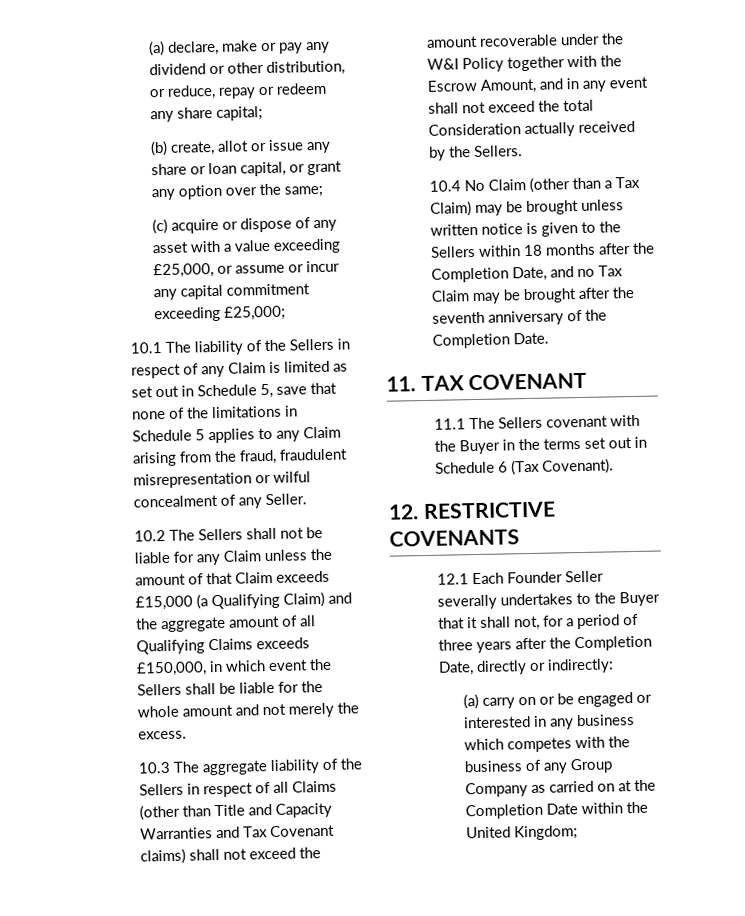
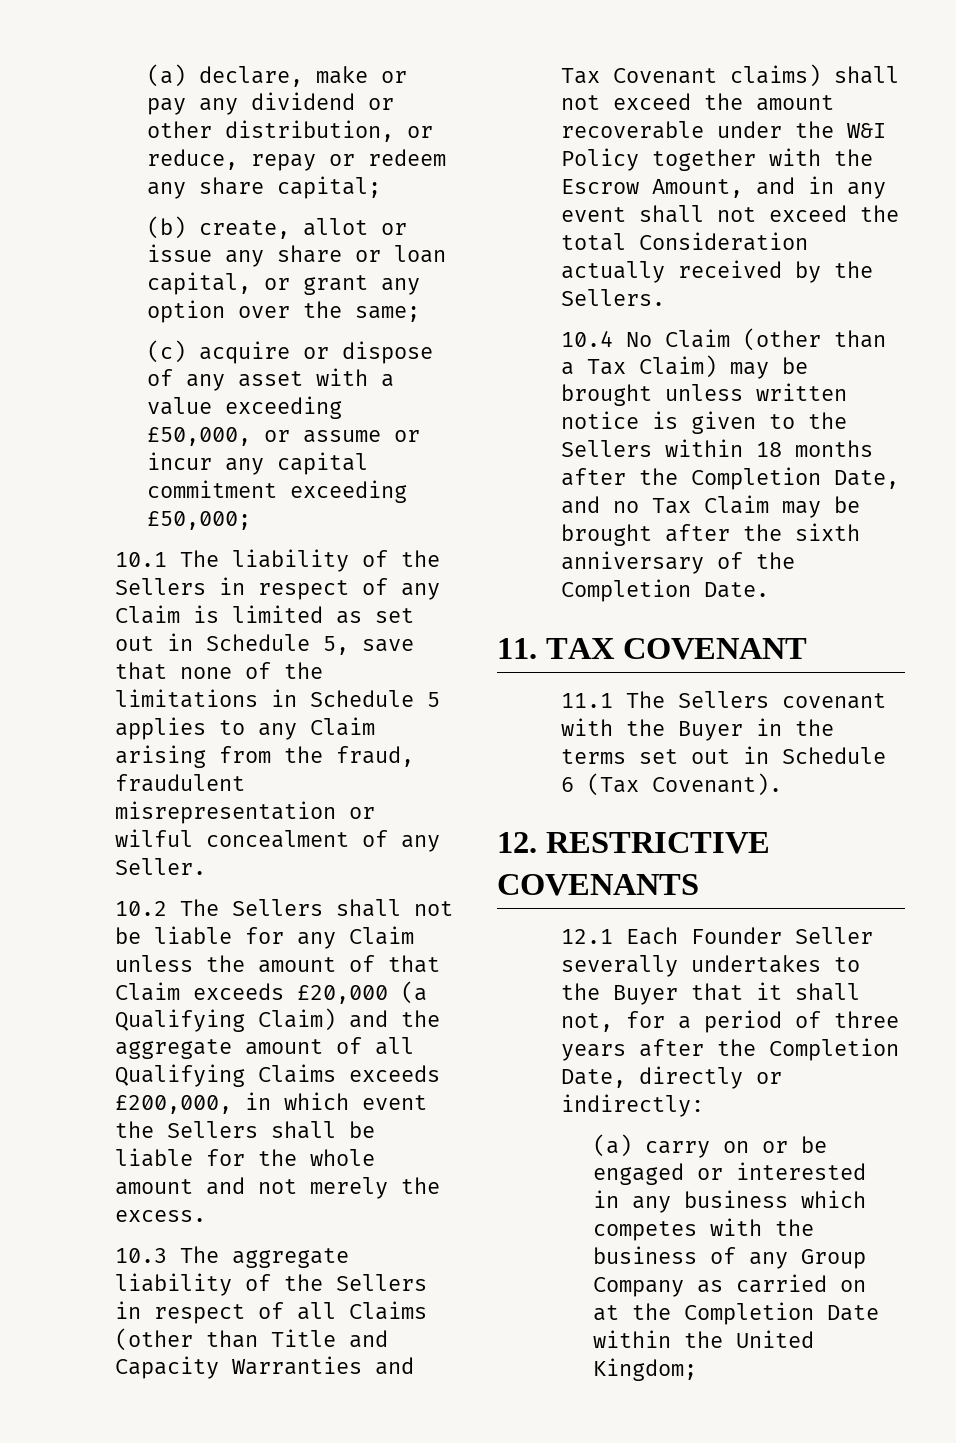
- (c) acquire or dispose of any asset with a value exceeding £25,000, or assume or incur any capital commitment exceeding £25,000;
+ (c) acquire or dispose of any asset with a value exceeding £50,000, or assume or incur any capital commitment exceeding £50,000;
- 10.2 The Sellers shall not be liable for any Claim unless the amount of that Claim exceeds £15,000 (a Qualifying Claim) and the aggregate amount of all Qualifying Claims exceeds £150,000, in which event the Sellers shall be liable for the whole amount and not merely the excess.
+ 10.2 The Sellers shall not be liable for any Claim unless the amount of that Claim exceeds £20,000 (a Qualifying Claim) and the aggregate amount of all Qualifying Claims exceeds £200,000, in which event the Sellers shall be liable for the whole amount and not merely the excess.
- 10.4 No Claim (other than a Tax Claim) may be brought unless written notice is given to the Sellers within 18 months after the Completion Date, and no Tax Claim may be brought after the seventh anniversary of the Completion Date.
+ 10.4 No Claim (other than a Tax Claim) may be brought unless written notice is given to the Sellers within 18 months after the Completion Date, and no Tax Claim may be brought after the sixth anniversary of the Completion Date.

